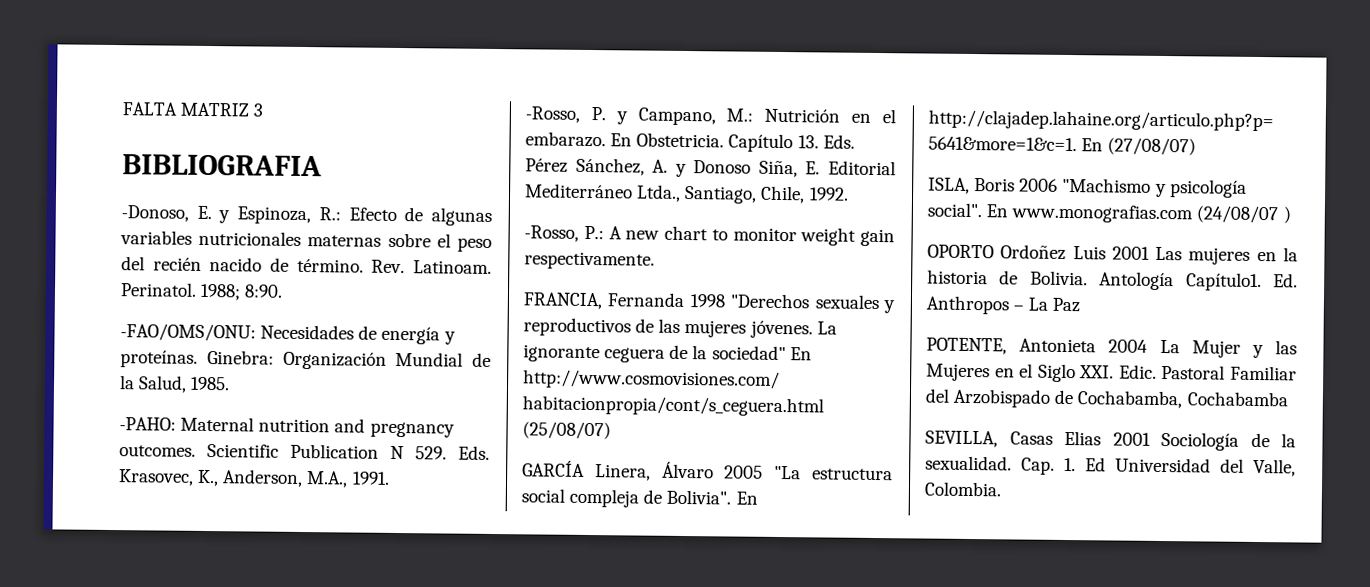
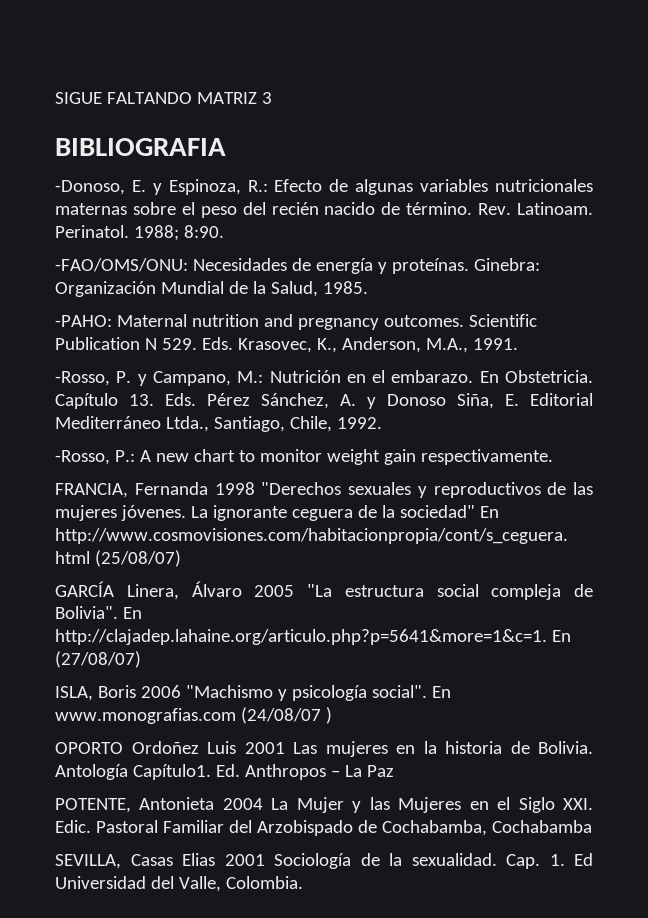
- FALTA MATRIZ 3
+ SIGUE FALTANDO MATRIZ 3

